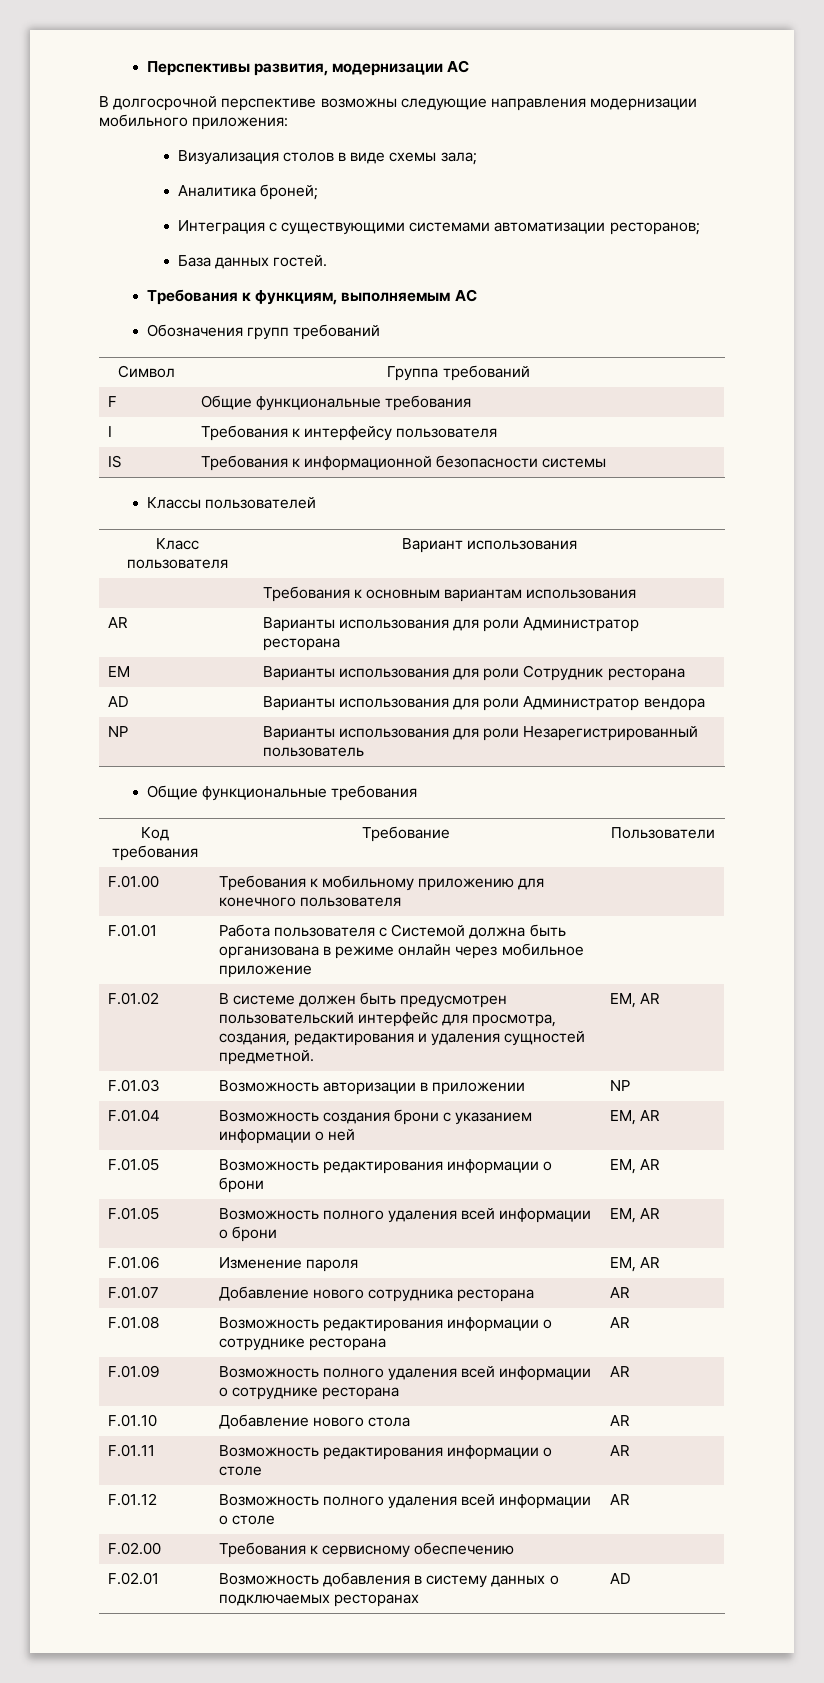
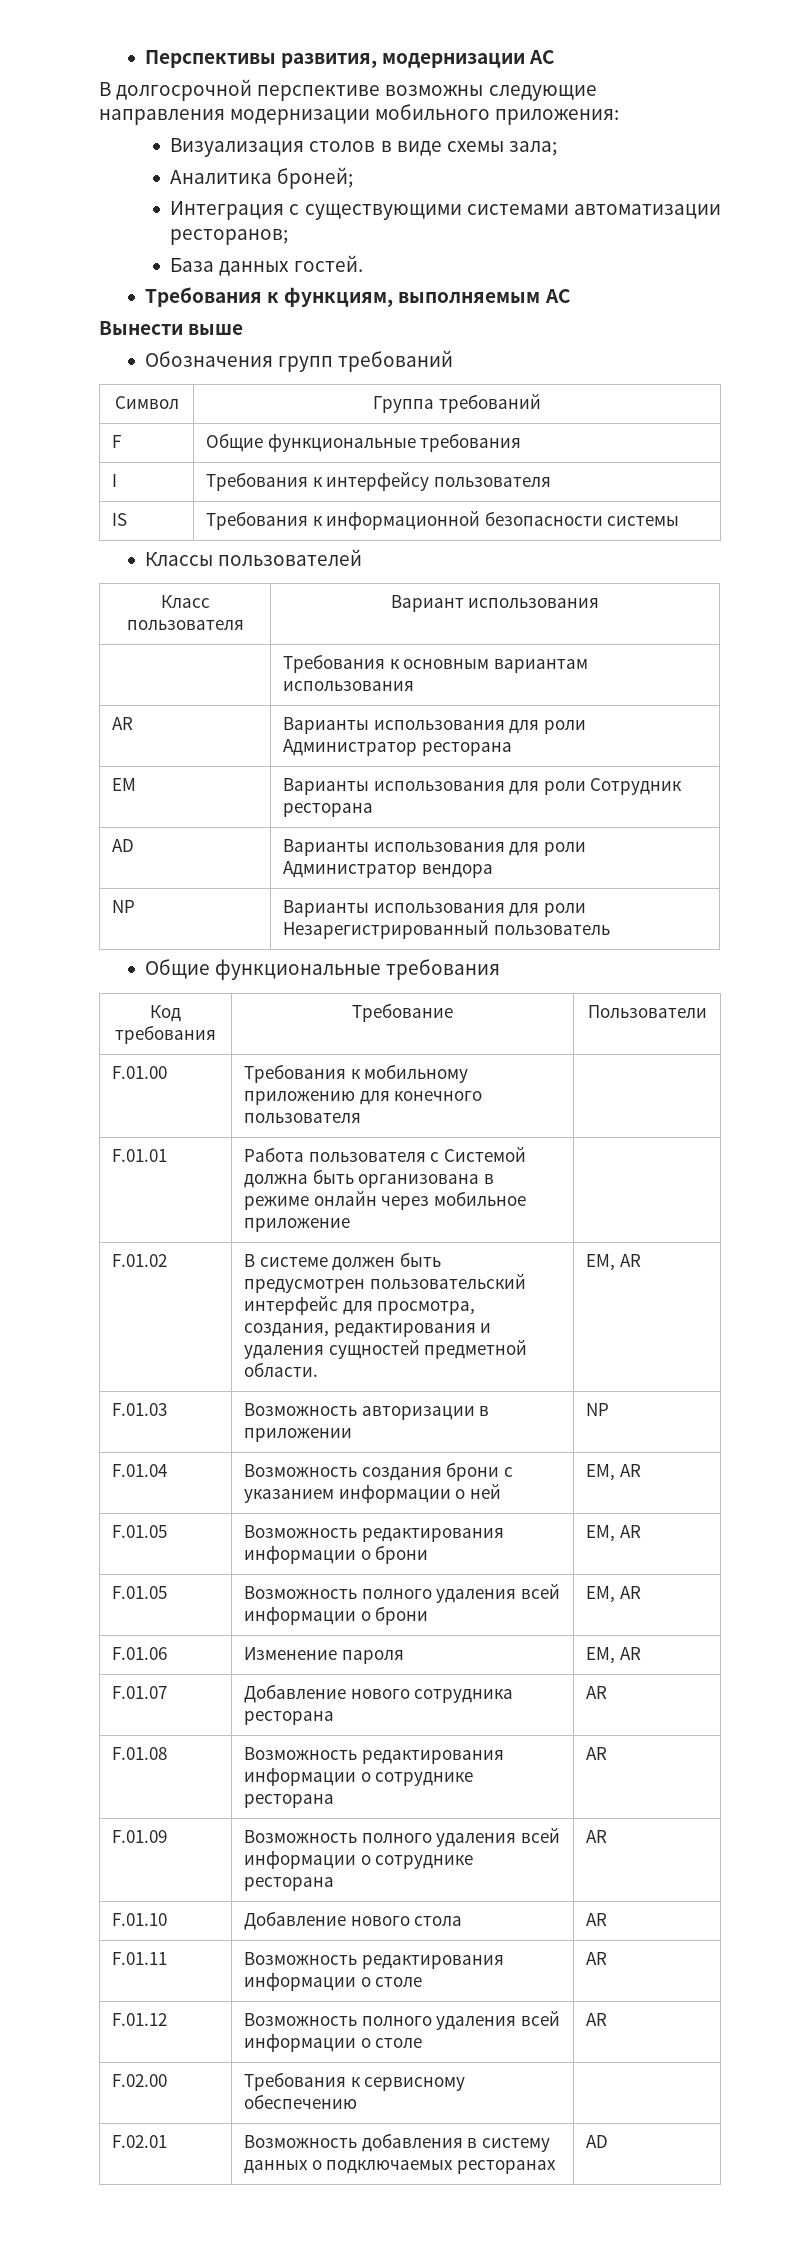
+ Вынести выше
- F.01.02 | В системе должен быть предусмотрен пользовательский интерфейс для просмотра, создания, редактирования и удаления сущностей предметной. | EM, AR
+ F.01.02 | В системе должен быть предусмотрен пользовательский интерфейс для просмотра, создания, редактирования и удаления сущностей предметной области. | EM, AR

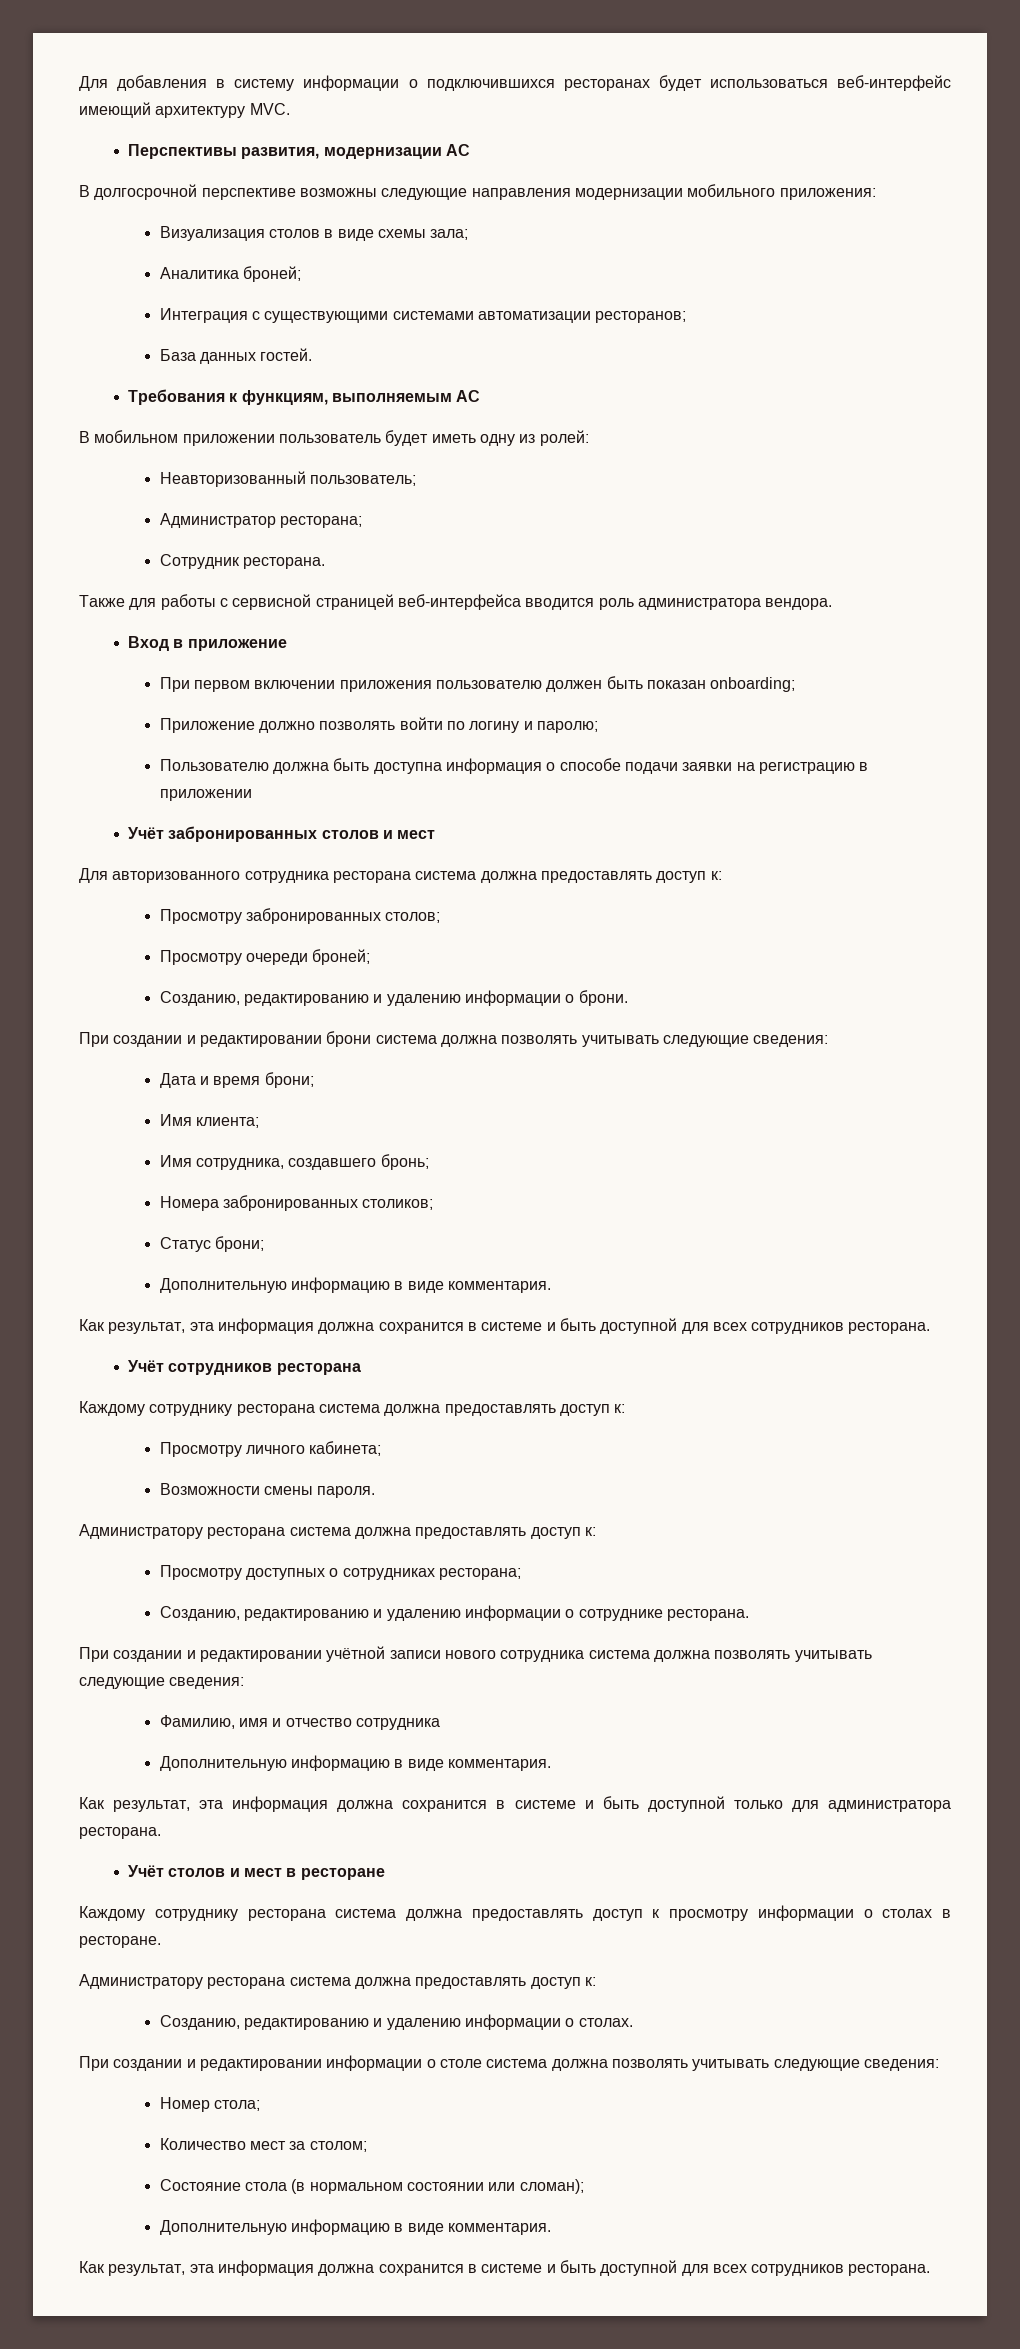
+ Для добавления в систему информации о подключившихся ресторанах будет использоваться веб-интерфейс имеющий архитектуру MVC.
- Вынести выше
- Обозначения групп требований
- Символ | Группа требований
- F | Общие функциональные требования
- I | Требования к интерфейсу пользователя
- IS | Требования к информационной безопасности системы
- Классы пользователей
- Класс пользователя | Вариант использования
- | Требования к основным вариантам использования
- AR | Варианты использования для роли Администратор ресторана
- EM | Варианты использования для роли Сотрудник ресторана
- AD | Варианты использования для роли Администратор вендора
- NP | Варианты использования для роли Незарегистрированный пользователь
- Общие функциональные требования
- Код требования | Требование | Пользователи
- F.01.00 | Требования к мобильному приложению для конечного пользователя |
- F.01.01 | Работа пользователя с Системой должна быть организована в режиме онлайн через мобильное приложение |
- F.01.02 | В системе должен быть предусмотрен пользовательский интерфейс для просмотра, создания, редактирования и удаления сущностей предметной области. | EM, AR
- F.01.03 | Возможность авторизации в приложении | NP
- F.01.04 | Возможность создания брони с указанием информации о ней | EM, AR
- F.01.05 | Возможность редактирования информации о брони | EM, AR
- F.01.05 | Возможность полного удаления всей информации о брони | EM, AR
- F.01.06 | Изменение пароля | EM, AR
- F.01.07 | Добавление нового сотрудника ресторана | AR
- F.01.08 | Возможность редактирования информации о сотруднике ресторана | AR
- F.01.09 | Возможность полного удаления всей информации о сотруднике ресторана | AR
- F.01.10 | Добавление нового стола | AR
- F.01.11 | Возможность редактирования информации о столе | AR
- F.01.12 | Возможность полного удаления всей информации о столе | AR
- F.02.00 | Требования к сервисному обеспечению |
- F.02.01 | Возможность добавления в систему данных о подключаемых ресторанах | AD
+ В мобильном приложении пользователь будет иметь одну из ролей:
+ Неавторизованный пользователь;
+ Администратор ресторана;
+ Сотрудник ресторана.
+ Также для работы с сервисной страницей веб-интерфейса вводится роль администратора вендора.
+ Вход в приложение
+ При первом включении приложения пользователю должен быть показан onboarding;
+ Приложение должно позволять войти по логину и паролю;
+ Пользователю должна быть доступна информация о способе подачи заявки на регистрацию в приложении
+ Учёт забронированных столов и мест
+ Для авторизованного сотрудника ресторана система должна предоставлять доступ к:
+ Просмотру забронированных столов;
+ Просмотру очереди броней;
+ Созданию, редактированию и удалению информации о брони.
+ При создании и редактировании брони система должна позволять учитывать следующие сведения:
+ Дата и время брони;
+ Имя клиента;
+ Имя сотрудника, создавшего бронь;
+ Номера забронированных столиков;
+ Статус брони;
+ Дополнительную информацию в виде комментария.
+ Как результат, эта информация должна сохранится в системе и быть доступной для всех сотрудников ресторана.
+ Учёт сотрудников ресторана
+ Каждому сотруднику ресторана система должна предоставлять доступ к:
+ Просмотру личного кабинета;
+ Возможности смены пароля.
+ Администратору ресторана система должна предоставлять доступ к:
+ Просмотру доступных о сотрудниках ресторана;
+ Созданию, редактированию и удалению информации о сотруднике ресторана.
+ При создании и редактировании учётной записи нового сотрудника система должна позволять учитывать следующие сведения:
+ Фамилию, имя и отчество сотрудника
+ Дополнительную информацию в виде комментария.
+ Как результат, эта информация должна сохранится в системе и быть доступной только для администратора ресторана.
+ Учёт столов и мест в ресторане
+ Каждому сотруднику ресторана система должна предоставлять доступ к просмотру информации о столах в ресторане.
+ Администратору ресторана система должна предоставлять доступ к:
+ Созданию, редактированию и удалению информации о столах.
+ При создании и редактировании информации о столе система должна позволять учитывать следующие сведения:
+ Номер стола;
+ Количество мест за столом;
+ Состояние стола (в нормальном состоянии или сломан);
+ Дополнительную информацию в виде комментария.
+ Как результат, эта информация должна сохранится в системе и быть доступной для всех сотрудников ресторана.

